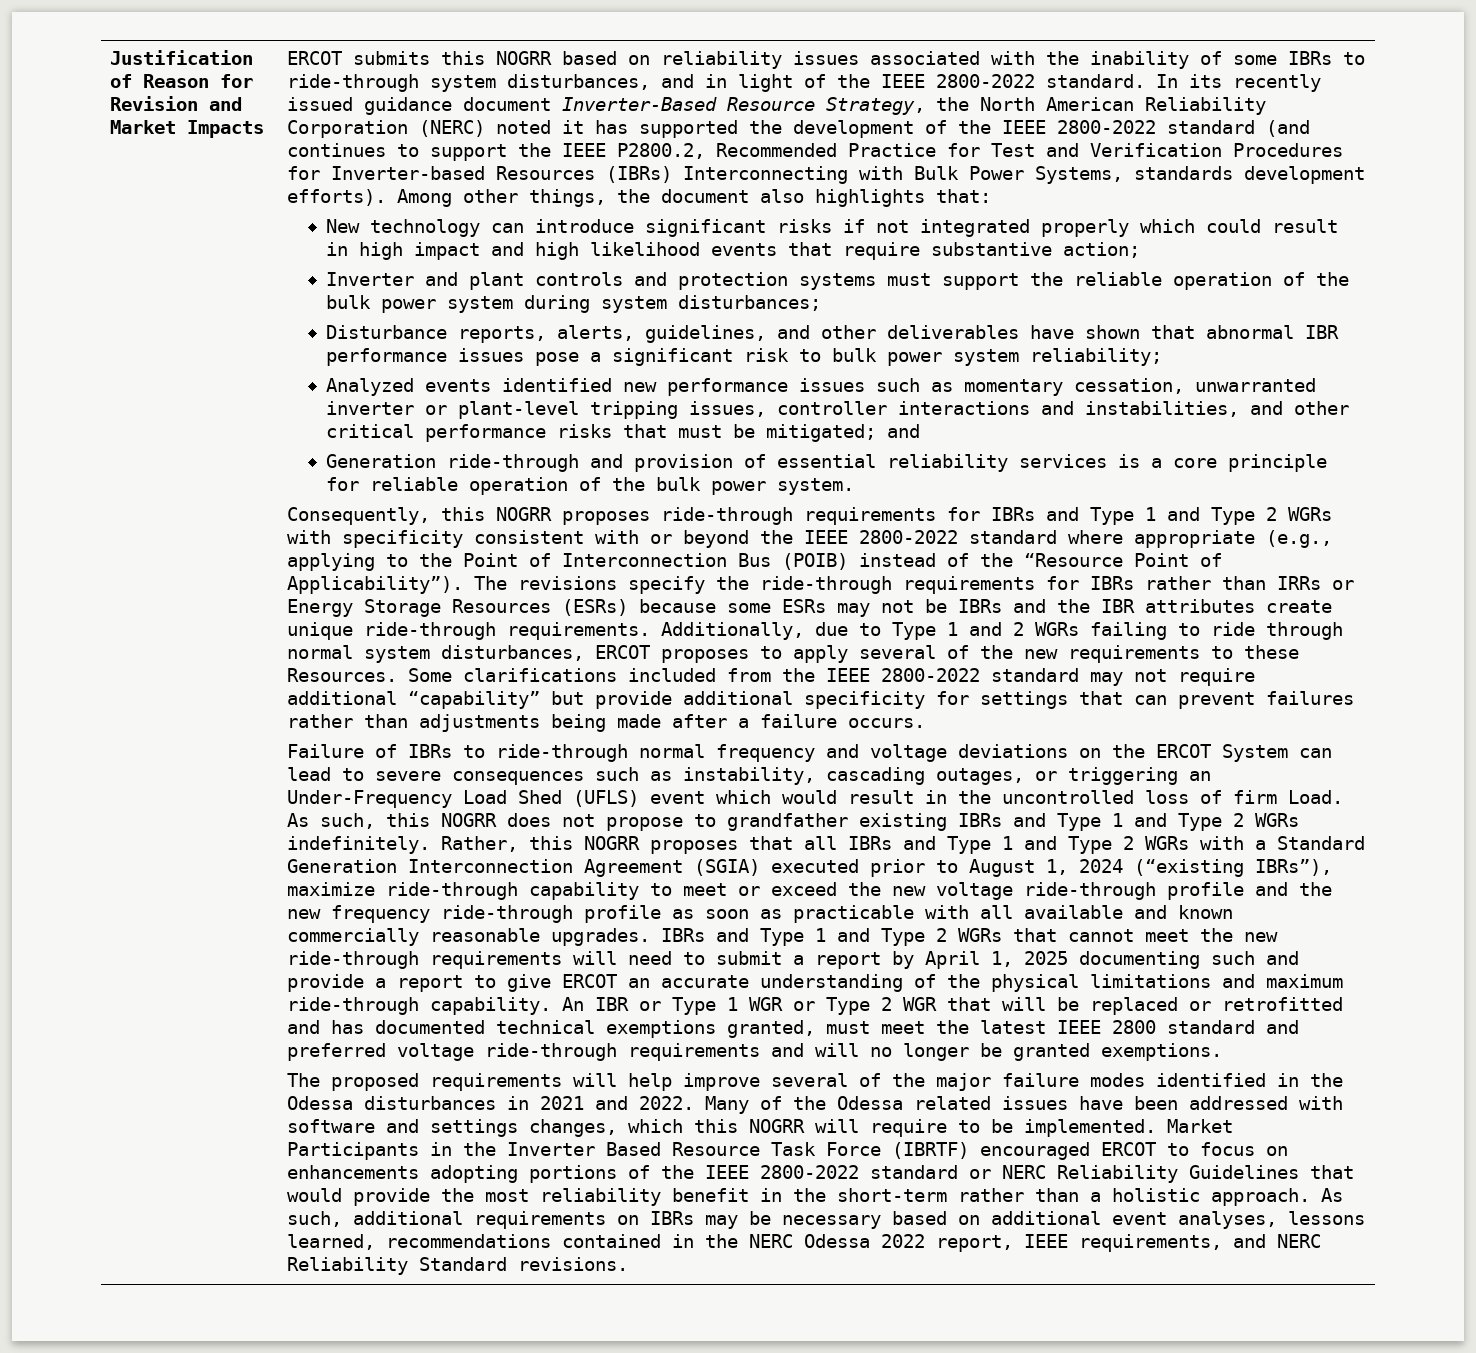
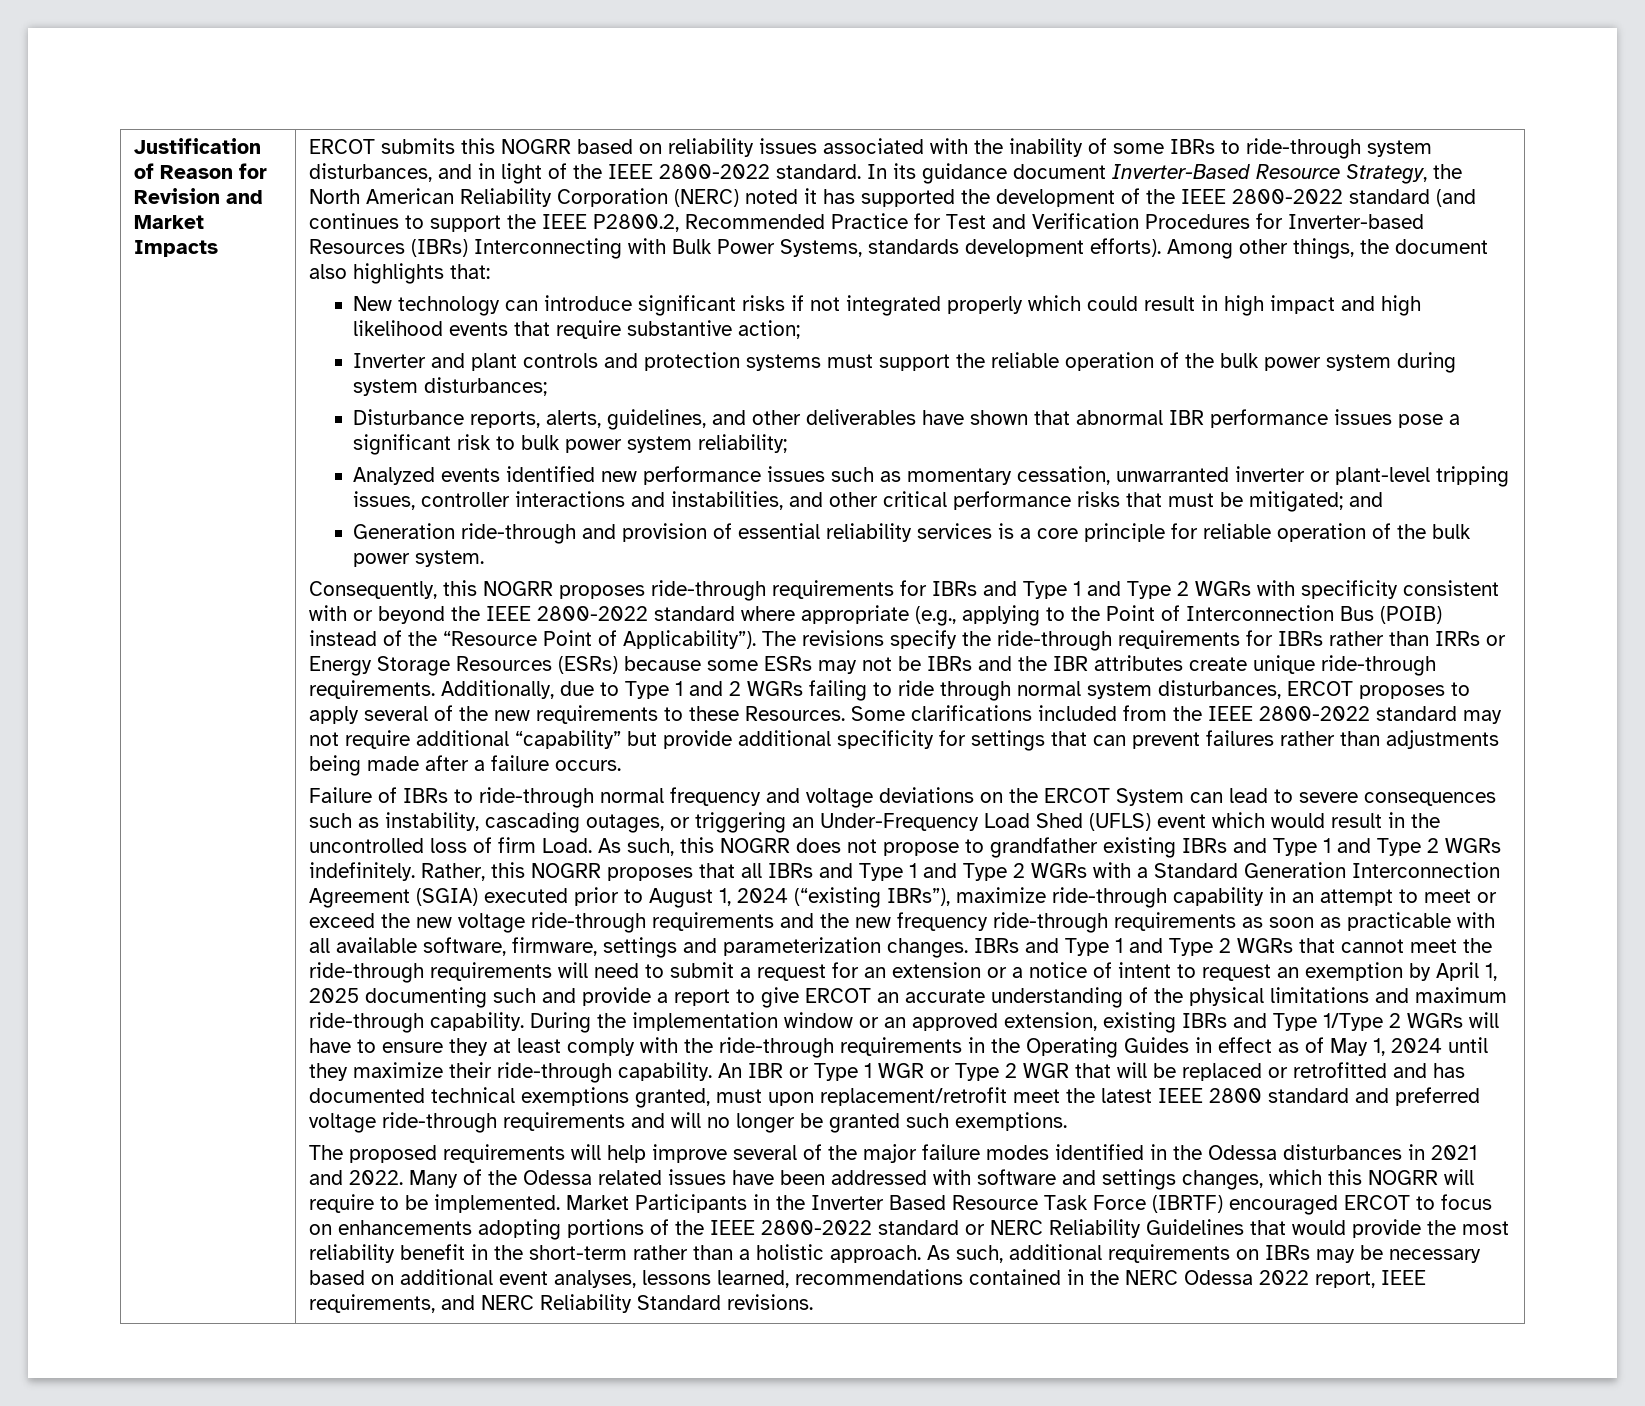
- In its recently issued guidance document Inverter-Based Resource Strategy, the North American Reliability Corporation (NERC) noted it has supported the development of the IEEE 2800-2022 standard (and continues to support the IEEE P2800.2, Recommended Practice for Test and Verification Procedures for Inverter-based Resources (IBRs) Interconnecting with Bulk Power Systems, standards development efforts).
+ In its guidance document Inverter-Based Resource Strategy, the North American Reliability Corporation (NERC) noted it has supported the development of the IEEE 2800-2022 standard (and continues to support the IEEE P2800.2, Recommended Practice for Test and Verification Procedures for Inverter-based Resources (IBRs) Interconnecting with Bulk Power Systems, standards development efforts).
- Rather, this NOGRR proposes that all IBRs and Type 1 and Type 2 WGRs with a Standard Generation Interconnection Agreement (SGIA) executed prior to August 1, 2024 (“existing IBRs”), maximize ride-through capability to meet or exceed the new voltage ride-through profile and the new frequency ride-through profile as soon as practicable with all available and known commercially reasonable upgrades.
+ Rather, this NOGRR proposes that all IBRs and Type 1 and Type 2 WGRs with a Standard Generation Interconnection Agreement (SGIA) executed prior to August 1, 2024 (“existing IBRs”), maximize ride-through capability in an attempt to meet or exceed the new voltage ride-through requirements and the new frequency ride-through requirements as soon as practicable with all available software, firmware, settings and parameterization changes.
- IBRs and Type 1 and Type 2 WGRs that cannot meet the new ride-through requirements will need to submit a report by April 1, 2025 documenting such and provide a report to give ERCOT an accurate understanding of the physical limitations and maximum ride-through capability.
+ IBRs and Type 1 and Type 2 WGRs that cannot meet the ride-through requirements will need to submit a request for an extension or a notice of intent to request an exemption by April 1, 2025 documenting such and provide a report to give ERCOT an accurate understanding of the physical limitations and maximum ride-through capability.
+ During the implementation window or an approved extension, existing IBRs and Type 1/Type 2 WGRs will have to ensure they at least comply with the ride-through requirements in the Operating Guides in effect as of May 1, 2024 until they maximize their ride-through capability.
- An IBR or Type 1 WGR or Type 2 WGR that will be replaced or retrofitted and has documented technical exemptions granted, must meet the latest IEEE 2800 standard and preferred voltage ride-through requirements and will no longer be granted exemptions.
+ An IBR or Type 1 WGR or Type 2 WGR that will be replaced or retrofitted and has documented technical exemptions granted, must upon replacement/retrofit meet the latest IEEE 2800 standard and preferred voltage ride-through requirements and will no longer be granted such exemptions.

